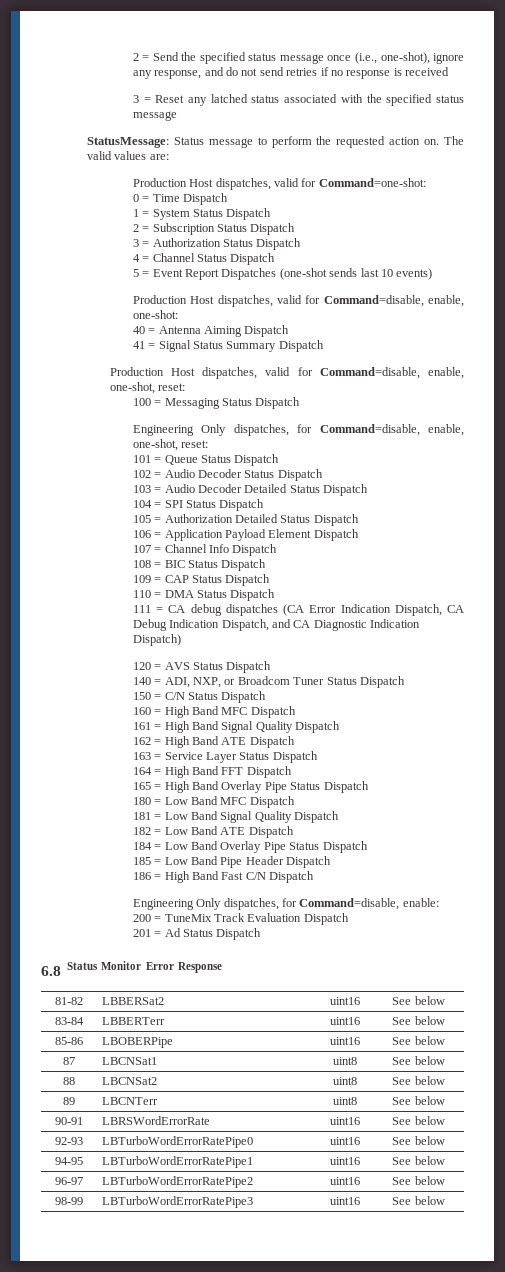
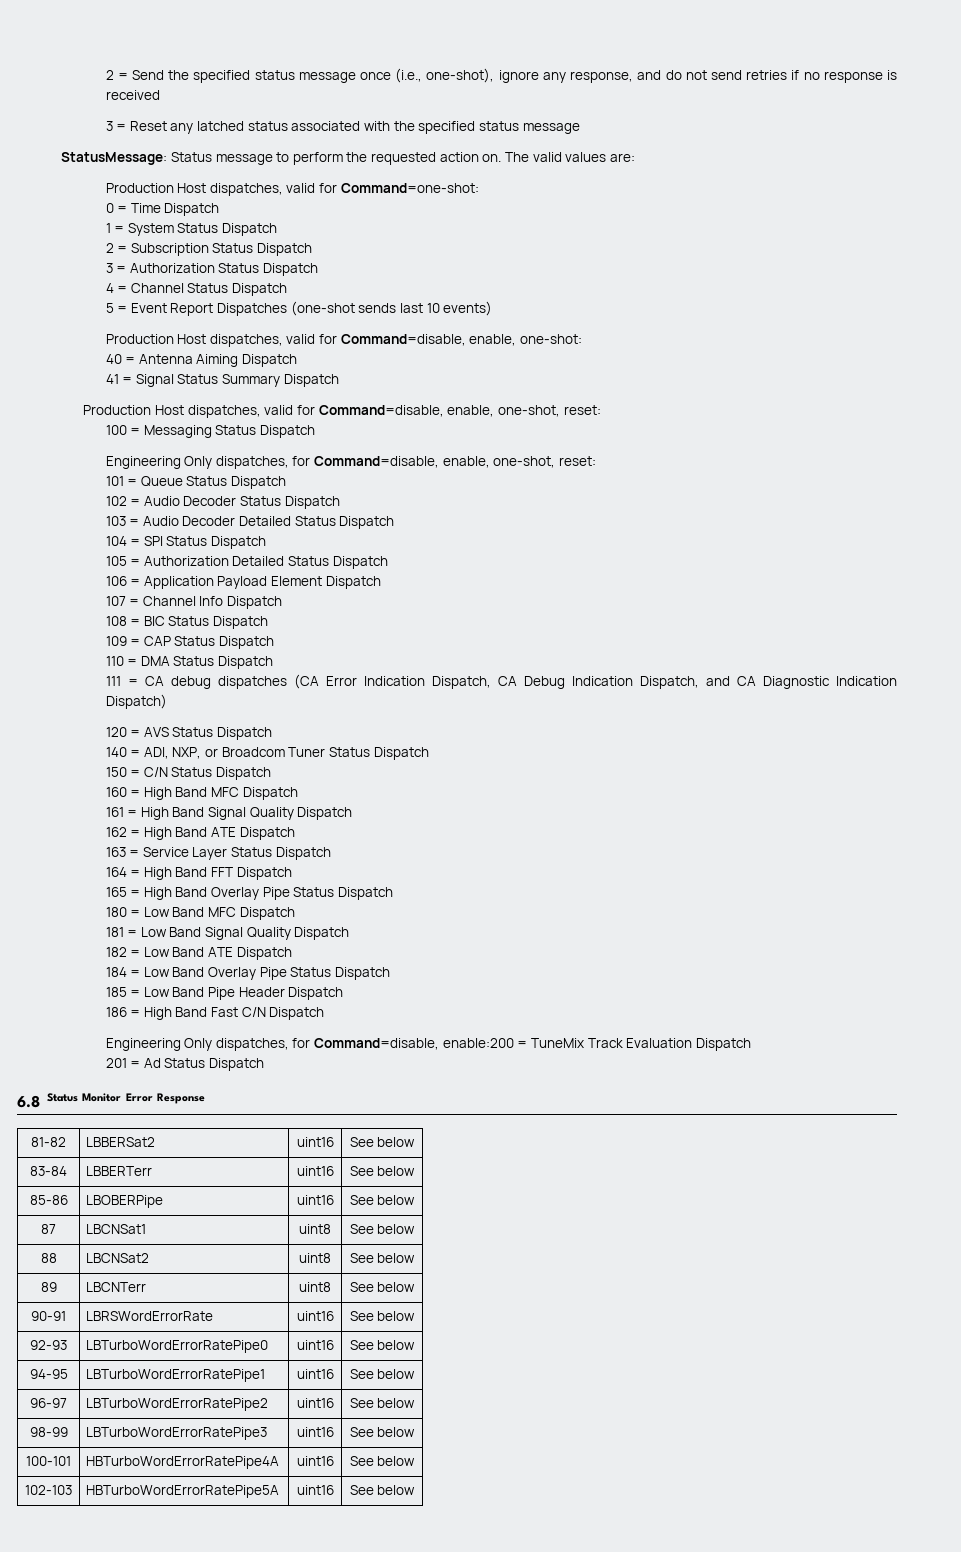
- Engineering Only dispatches, for Command=disable, enable:
- 200 = TuneMix Track Evaluation Dispatch
+ Engineering Only dispatches, for Command=disable, enable:200 = TuneMix Track Evaluation Dispatch
+ 100-101 | HBTurboWordErrorRatePipe4A | uint16 | See below
+ 102-103 | HBTurboWordErrorRatePipe5A | uint16 | See below

